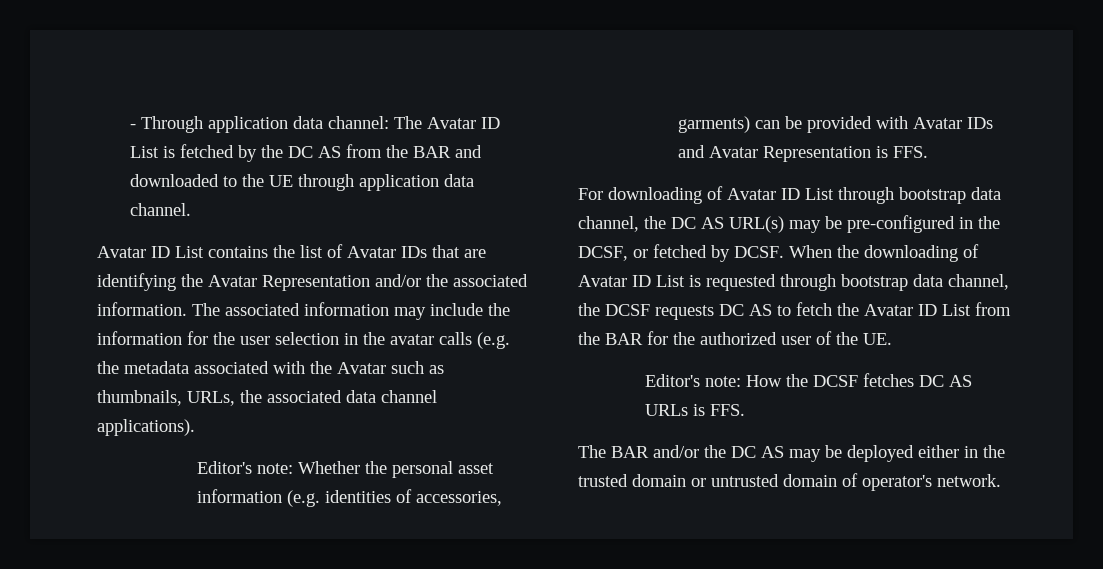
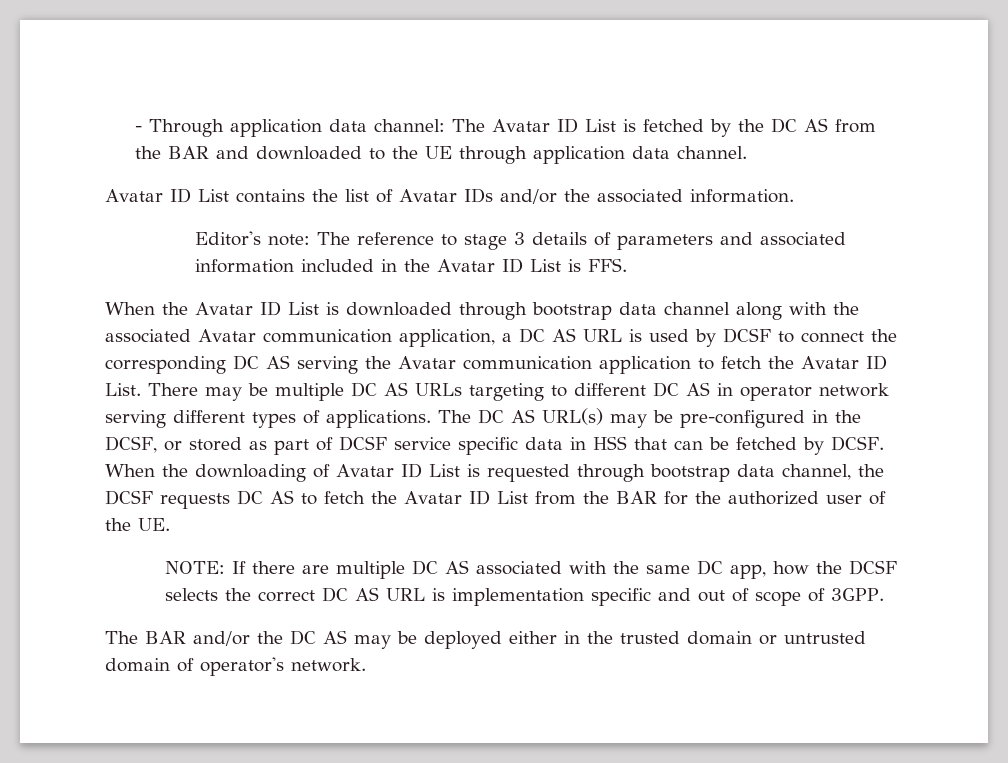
- Avatar ID List contains the list of Avatar IDs that are identifying the Avatar Representation and/or the associated information. The associated information may include the information for the user selection in the avatar calls (e.g. the metadata associated with the Avatar such as thumbnails, URLs, the associated data channel applications).
- Editor's note: Whether the personal asset information (e.g. identities of accessories, garments) can be provided with Avatar IDs and Avatar Representation is FFS.
- For downloading of Avatar ID List through bootstrap data channel, the DC AS URL(s) may be pre-configured in the DCSF, or fetched by DCSF.
+ Avatar ID List contains the list of Avatar IDs and/or the associated information.
+ Editor's note: The reference to stage 3 details of parameters and associated information included in the Avatar ID List is FFS.
+ When the Avatar ID List is downloaded through bootstrap data channel along with the associated Avatar communication application, a DC AS URL is used by DCSF to connect the corresponding DC AS serving the Avatar communication application to fetch the Avatar ID List. There may be multiple DC AS URLs targeting to different DC AS in operator network serving different types of applications. The DC AS URL(s) may be pre-configured in the DCSF, or stored as part of DCSF service specific data in HSS that can be fetched by DCSF.
- Editor's note: How the DCSF fetches DC AS URLs is FFS.
+ NOTE: If there are multiple DC AS associated with the same DC app, how the DCSF selects the correct DC AS URL is implementation specific and out of scope of 3GPP.

